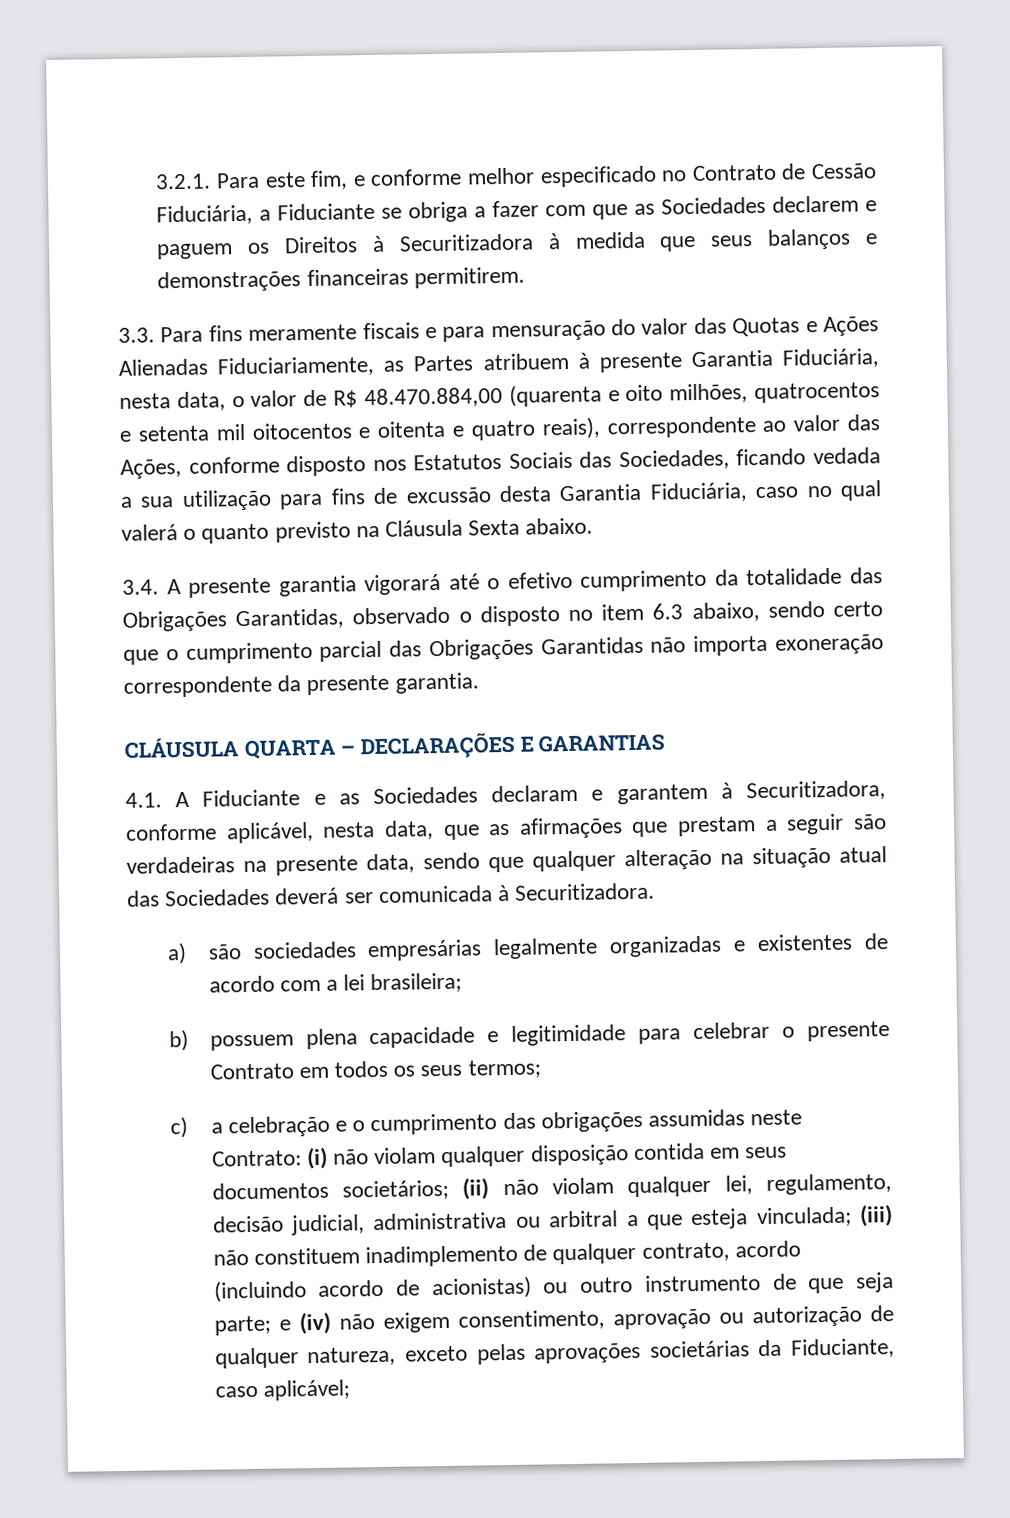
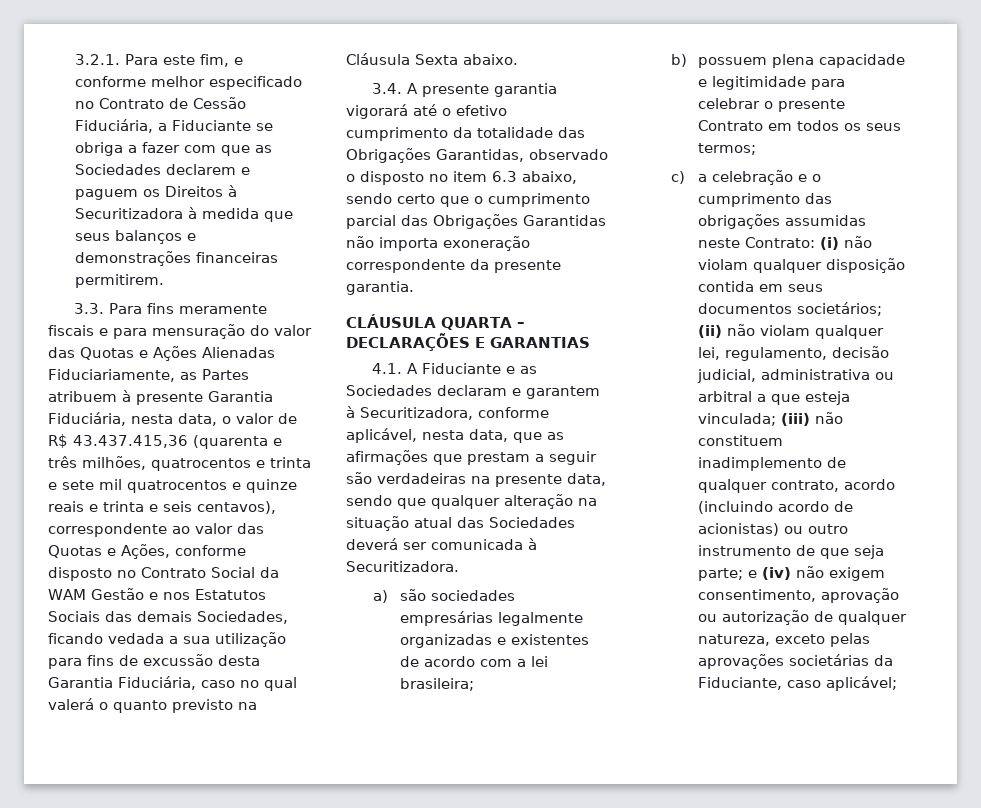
- 3.3. Para fins meramente fiscais e para mensuração do valor das Quotas e Ações Alienadas Fiduciariamente, as Partes atribuem à presente Garantia Fiduciária, nesta data, o valor de R$ 48.470.884,00 (quarenta e oito milhões, quatrocentos e setenta mil oitocentos e oitenta e quatro reais), correspondente ao valor das Ações, conforme disposto nos Estatutos Sociais das Sociedades, ficando vedada a sua utilização para fins de excussão desta Garantia Fiduciária, caso no qual valerá o quanto previsto na Cláusula Sexta abaixo.
+ 3.3. Para fins meramente fiscais e para mensuração do valor das Quotas e Ações Alienadas Fiduciariamente, as Partes atribuem à presente Garantia Fiduciária, nesta data, o valor de R$ 43.437.415,36 (quarenta e três milhões, quatrocentos e trinta e sete mil quatrocentos e quinze reais e trinta e seis centavos), correspondente ao valor das Quotas e Ações, conforme disposto no Contrato Social da WAM Gestão e nos Estatutos Sociais das demais Sociedades, ficando vedada a sua utilização para fins de excussão desta Garantia Fiduciária, caso no qual valerá o quanto previsto na Cláusula Sexta abaixo.

